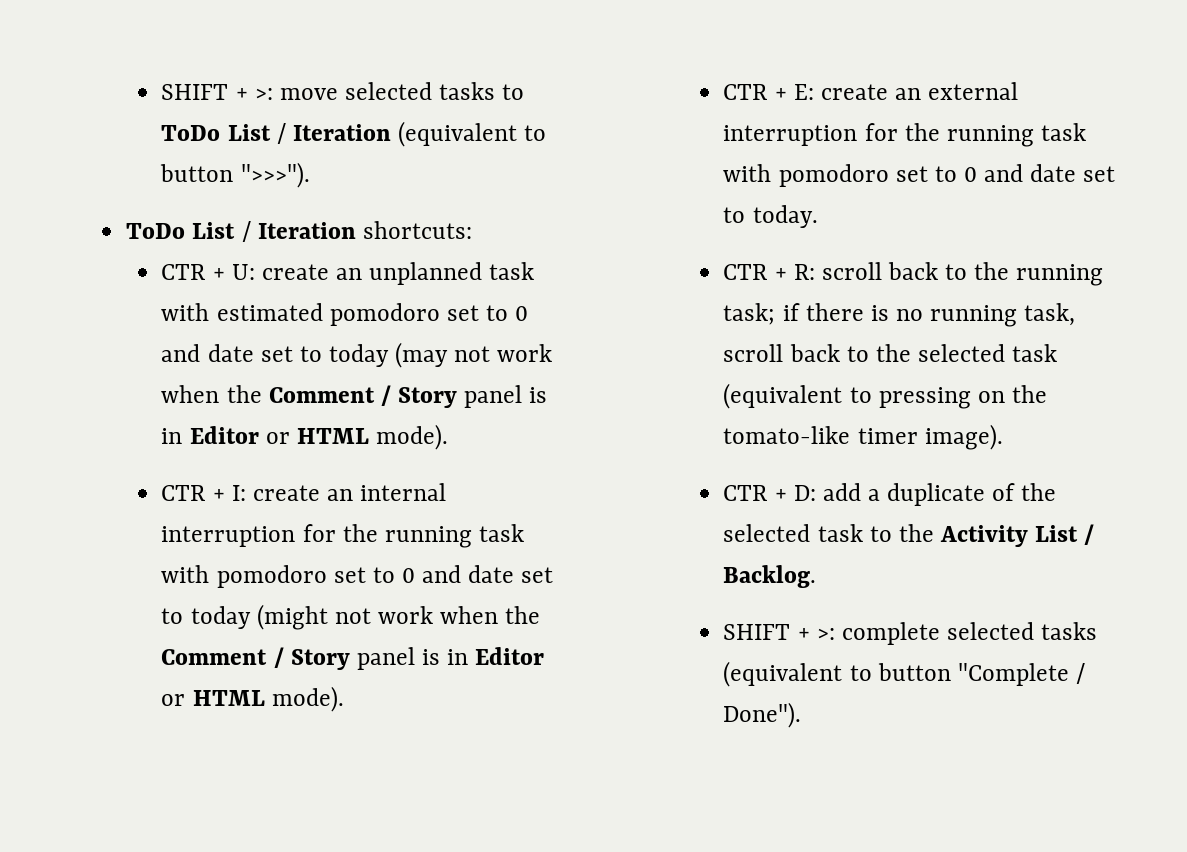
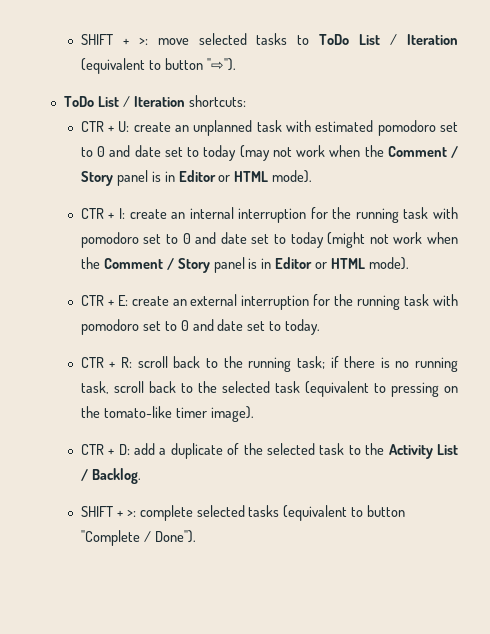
- SHIFT + >: move selected tasks to ToDo List / Iteration (equivalent to button ">>>").
+ SHIFT + >: move selected tasks to ToDo List / Iteration (equivalent to button "⇨").

